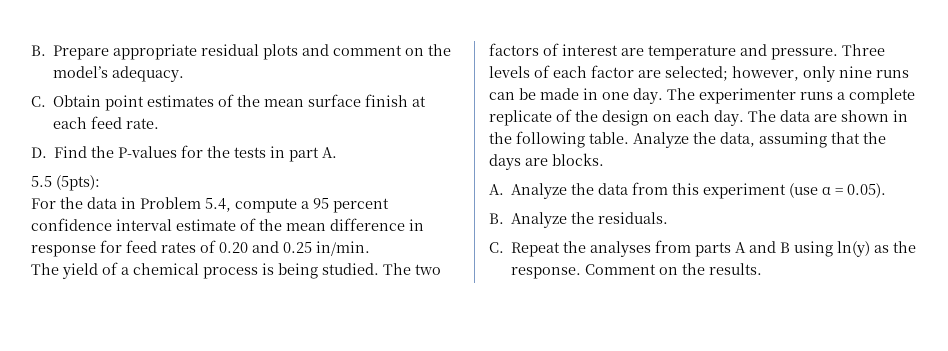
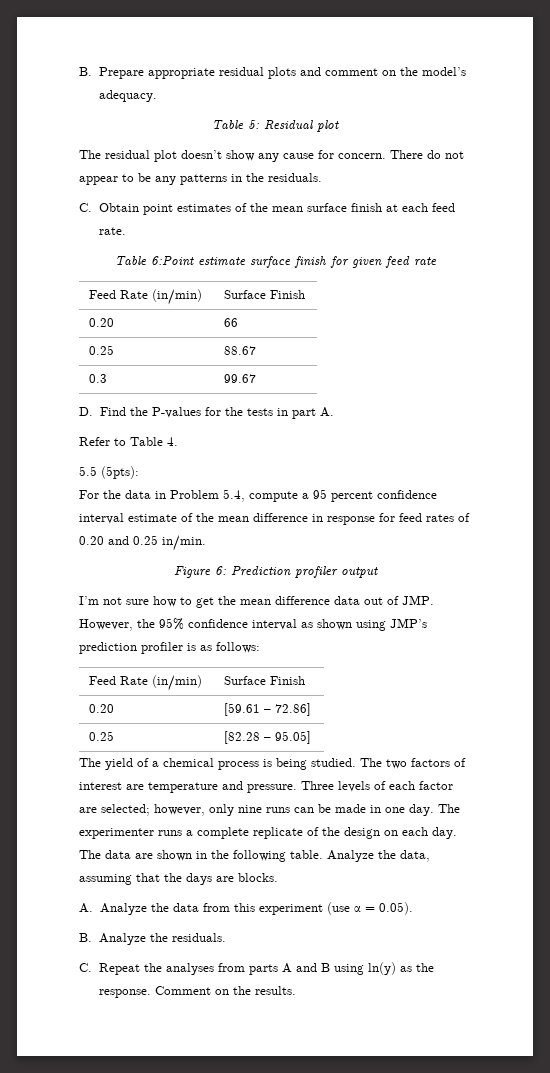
+ Table 5: Residual plot
+ The residual plot doesn’t show any cause for concern. There do not appear to be any patterns in the residuals.
+ Table 6:Point estimate surface finish for given feed rate
+ Feed Rate (in/min) | Surface Finish
+ 0.20 | 66
+ 0.25 | 88.67
+ 0.3 | 99.67
+ Refer to Table 4.
+ Figure 6: Prediction profiler output
+ I’m not sure how to get the mean difference data out of JMP. However, the 95% confidence interval as shown using JMP’s prediction profiler is as follows:
+ Feed Rate (in/min) | Surface Finish
+ 0.20 | [59.61 – 72.86]
+ 0.25 | [82.28 – 95.05]

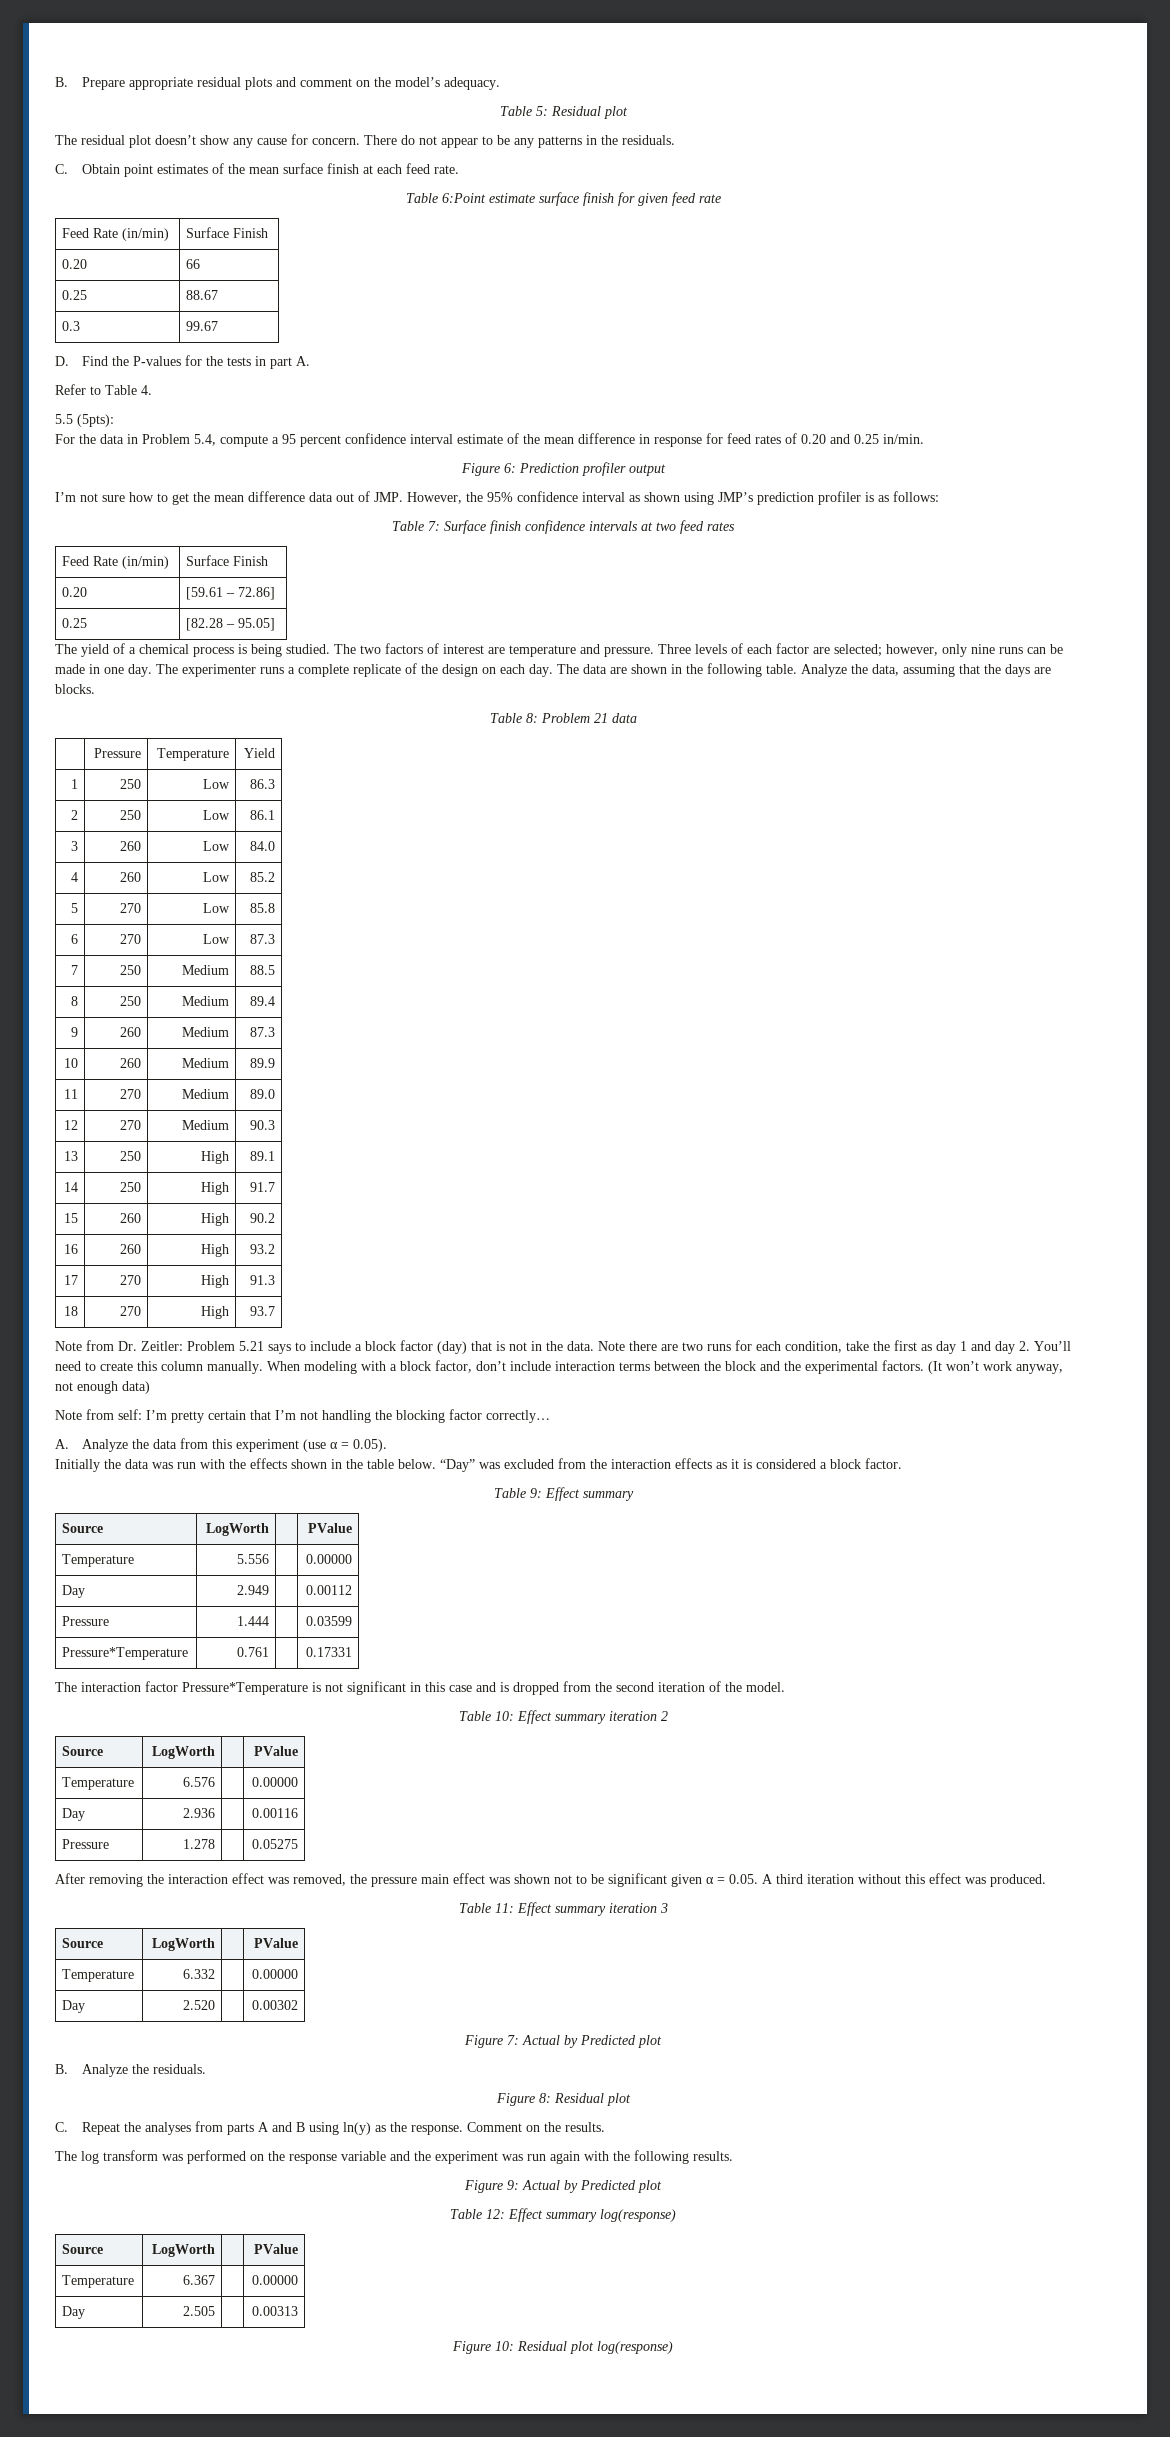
+ Table 7: Surface finish confidence intervals at two feed rates
+ Table 8: Problem 21 data
+ | Pressure | Temperature | Yield
+ 1 | 250 | Low | 86.3
+ 2 | 250 | Low | 86.1
+ 3 | 260 | Low | 84.0
+ 4 | 260 | Low | 85.2
+ 5 | 270 | Low | 85.8
+ 6 | 270 | Low | 87.3
+ 7 | 250 | Medium | 88.5
+ 8 | 250 | Medium | 89.4
+ 9 | 260 | Medium | 87.3
+ 10 | 260 | Medium | 89.9
+ 11 | 270 | Medium | 89.0
+ 12 | 270 | Medium | 90.3
+ 13 | 250 | High | 89.1
+ 14 | 250 | High | 91.7
+ 15 | 260 | High | 90.2
+ 16 | 260 | High | 93.2
+ 17 | 270 | High | 91.3
+ 18 | 270 | High | 93.7
+ Note from Dr. Zeitler: Problem 5.21 says to include a block factor (day) that is not in the data. Note there are two runs for each condition, take the first as day 1 and day 2. You’ll need to create this column manually. When modeling with a block factor, don’t include interaction terms between the block and the experimental factors. (It won’t work anyway, not enough data)
+ Note from self: I’m pretty certain that I’m not handling the blocking factor correctly…
+ Initially the data was run with the effects shown in the table below. “Day” was excluded from the interaction effects as it is considered a block factor.
+ Table 9: Effect summary
+ Source | LogWorth | | PValue
+ Temperature | 5.556 | | 0.00000
+ Day | 2.949 | | 0.00112
+ Pressure | 1.444 | | 0.03599
+ Pressure*Temperature | 0.761 | | 0.17331
+ The interaction factor Pressure*Temperature is not significant in this case and is dropped from the second iteration of the model.
+ Table 10: Effect summary iteration 2
+ Source | LogWorth | | PValue
+ Temperature | 6.576 | | 0.00000
+ Day | 2.936 | | 0.00116
+ Pressure | 1.278 | | 0.05275
+ After removing the interaction effect was removed, the pressure main effect was shown not to be significant given α = 0.05. A third iteration without this effect was produced.
+ Table 11: Effect summary iteration 3
+ Source | LogWorth | | PValue
+ Temperature | 6.332 | | 0.00000
+ Day | 2.520 | | 0.00302
+ Figure 7: Actual by Predicted plot
+ Figure 8: Residual plot
+ The log transform was performed on the response variable and the experiment was run again with the following results.
+ Figure 9: Actual by Predicted plot
+ Table 12: Effect summary log(response)
+ Source | LogWorth | | PValue
+ Temperature | 6.367 | | 0.00000
+ Day | 2.505 | | 0.00313
+ Figure 10: Residual plot log(response)

